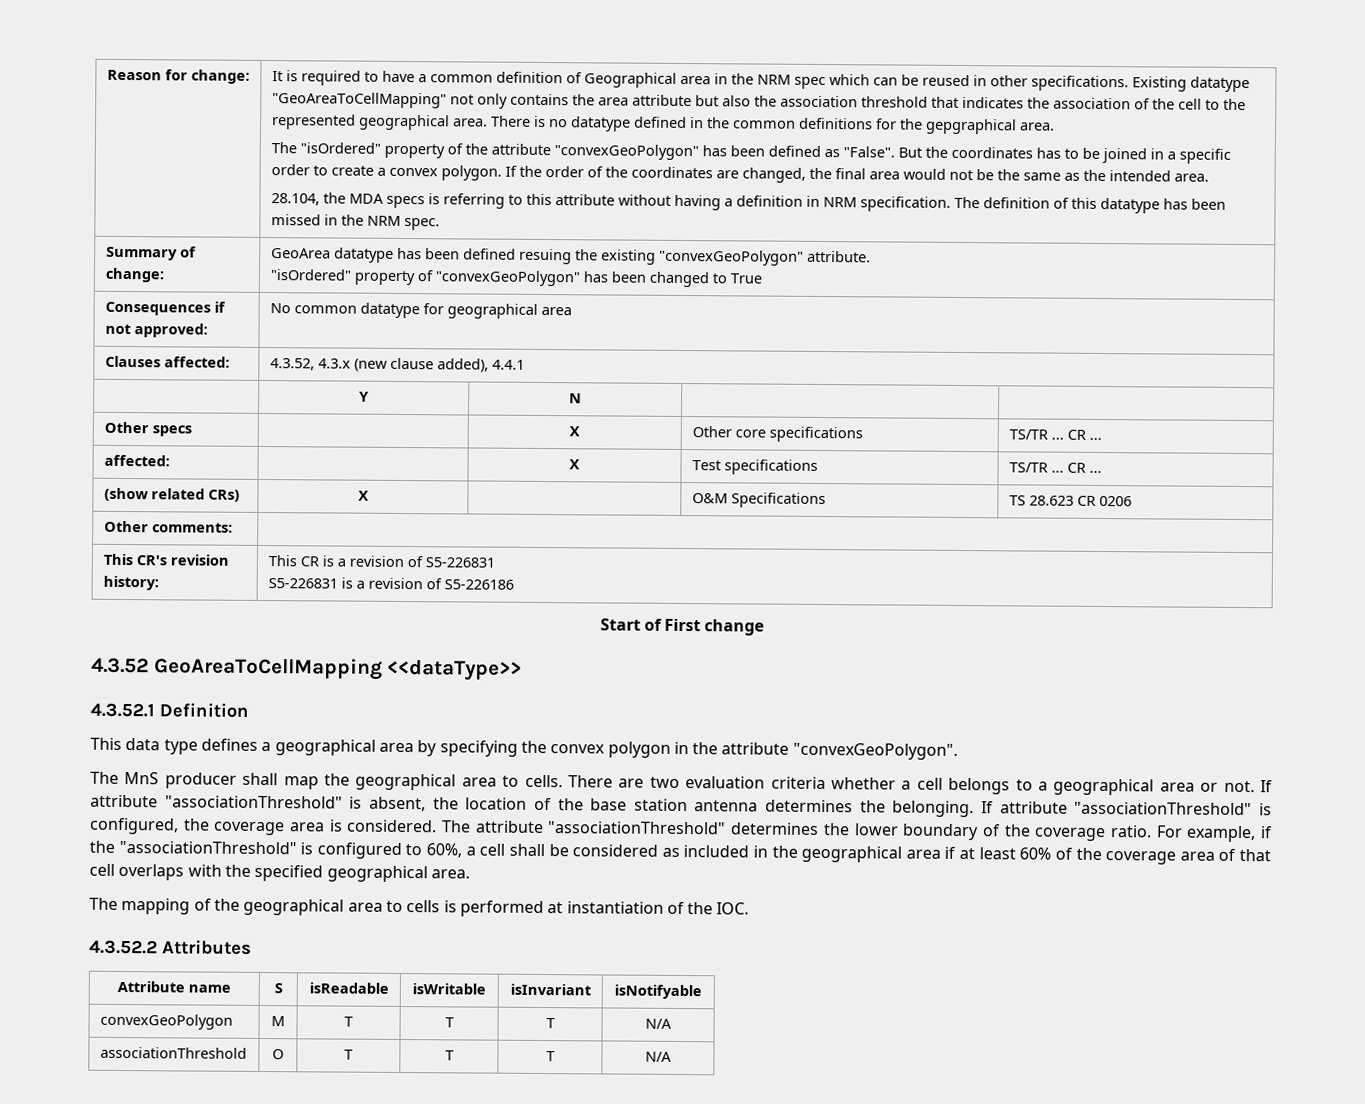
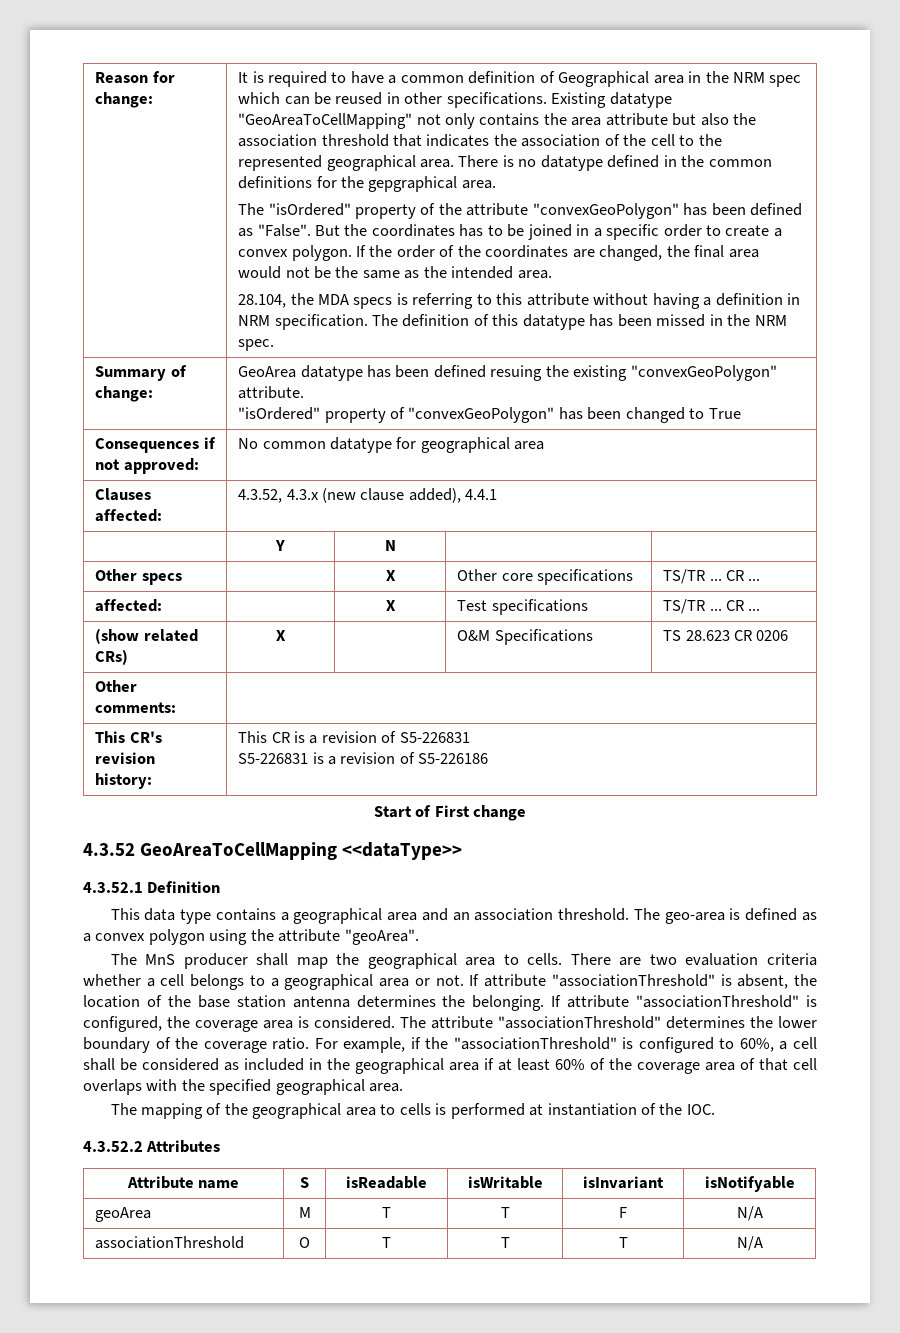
- This data type defines a geographical area by specifying the convex polygon in the attribute "convexGeoPolygon".
+ This data type contains a geographical area and an association threshold. The geo-area is defined as a convex polygon using the attribute "geoArea".
- convexGeoPolygon | M | T | T | T | N/A
+ geoArea | M | T | T | F | N/A

